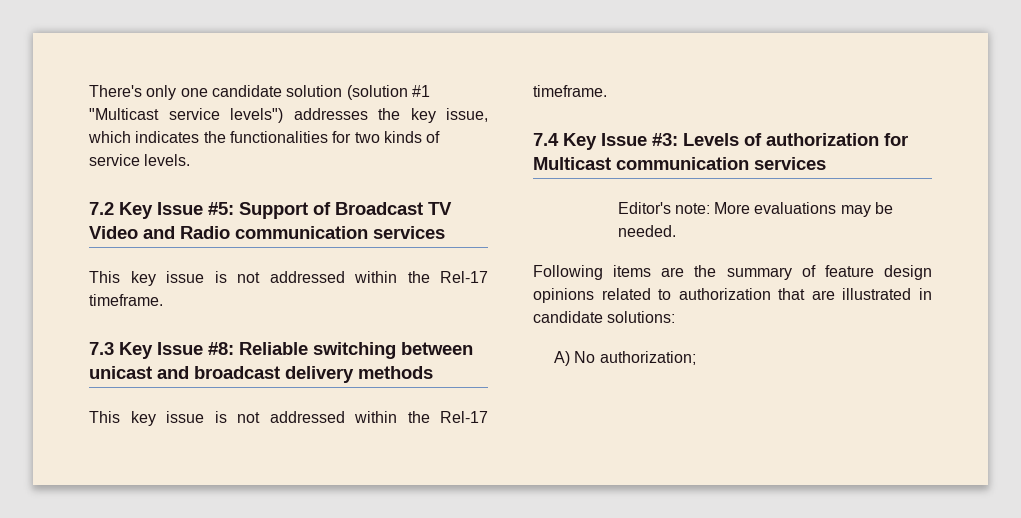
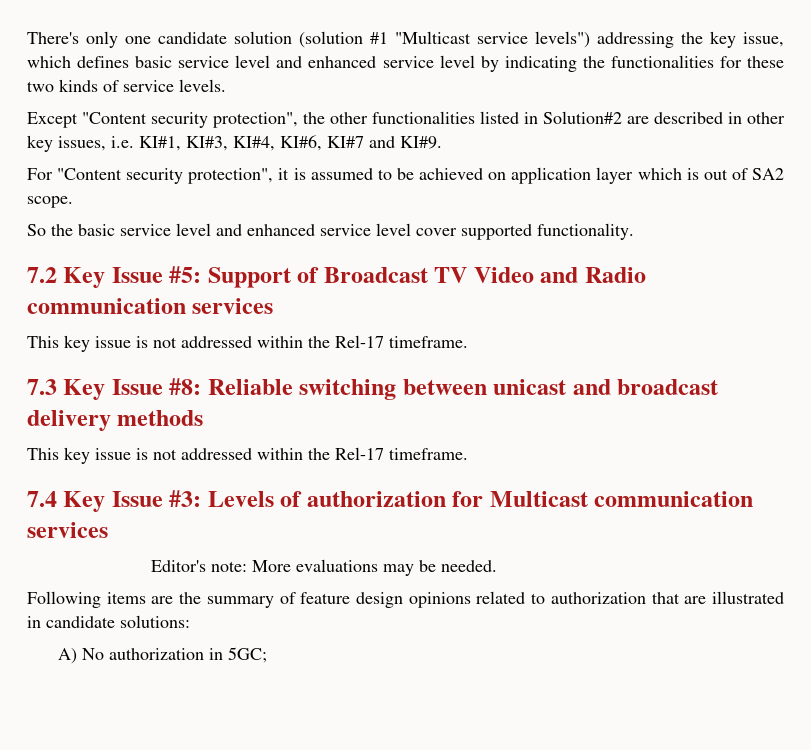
- There's only one candidate solution (solution #1 "Multicast service levels") addresses the key issue, which indicates the functionalities for two kinds of service levels.
+ There's only one candidate solution (solution #1 "Multicast service levels") addressing the key issue, which defines basic service level and enhanced service level by indicating the functionalities for these two kinds of service levels.
+ Except "Content security protection", the other functionalities listed in Solution#2 are described in other key issues, i.e. KI#1, KI#3, KI#4, KI#6, KI#7 and KI#9.
+ For "Content security protection", it is assumed to be achieved on application layer which is out of SA2 scope.
+ So the basic service level and enhanced service level cover supported functionality.
- A) No authorization;
+ A) No authorization in 5GC;

